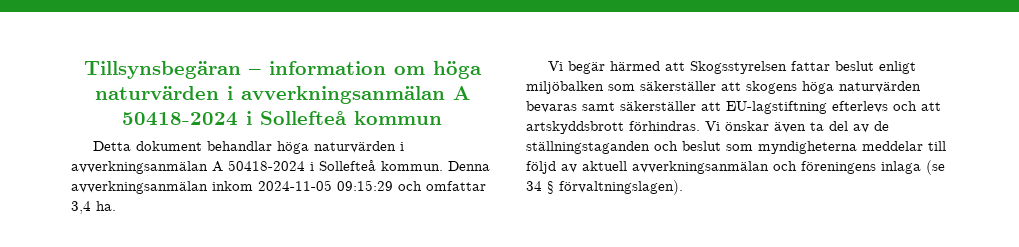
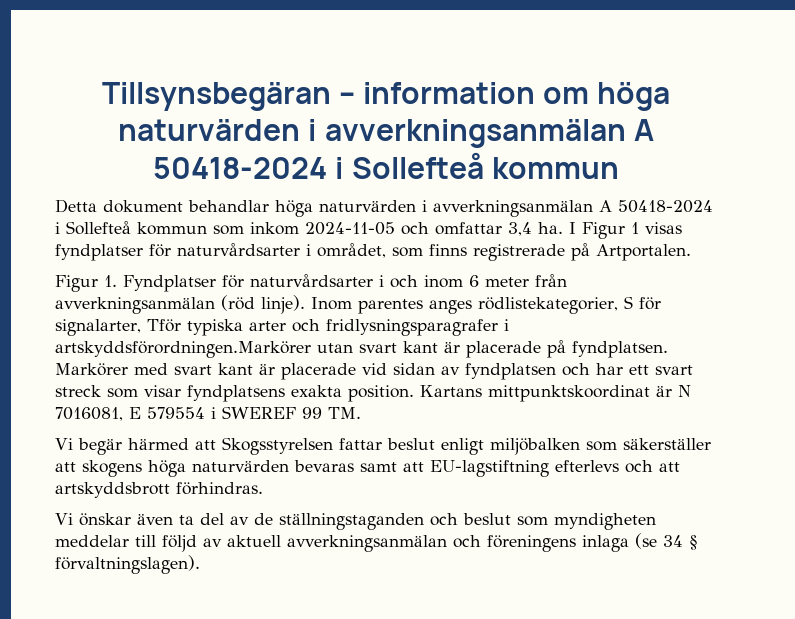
- Detta dokument behandlar höga naturvärden i avverkningsanmälan A 50418-2024 i Sollefteå kommun. Denna avverkningsanmälan inkom 2024-11-05 09:15:29 och omfattar 3,4 ha.
+ Detta dokument behandlar höga naturvärden i avverkningsanmälan A 50418-2024 i Sollefteå kommun som inkom 2024-11-05 och omfattar 3,4 ha. I Figur 1 visas fyndplatser för naturvårdsarter i området, som finns registrerade på Artportalen.
+ Figur 1. Fyndplatser för naturvårdsarter i och inom 6 meter från avverkningsanmälan (röd linje). Inom parentes anges rödlistekategorier, S för signalarter, Tför typiska arter och fridlysningsparagrafer i artskyddsförordningen.Markörer utan svart kant är placerade på fyndplatsen. Markörer med svart kant är placerade vid sidan av fyndplatsen och har ett svart streck som visar fyndplatsens exakta position. Kartans mittpunktskoordinat är N 7016081, E 579554 i SWEREF 99 TM.
- Vi begär härmed att Skogsstyrelsen fattar beslut enligt miljöbalken som säkerställer att skogens höga naturvärden bevaras samt säkerställer att EU-lagstiftning efterlevs och att artskyddsbrott förhindras. Vi önskar även ta del av de ställningstaganden och beslut som myndigheterna meddelar till följd av aktuell avverkningsanmälan och föreningens inlaga (se 34 § förvaltningslagen).
+ Vi begär härmed att Skogsstyrelsen fattar beslut enligt miljöbalken som säkerställer att skogens höga naturvärden bevaras samt att EU-lagstiftning efterlevs och att artskyddsbrott förhindras.
+ Vi önskar även ta del av de ställningstaganden och beslut som myndigheten meddelar till följd av aktuell avverkningsanmälan och föreningens inlaga (se 34 § förvaltningslagen).

